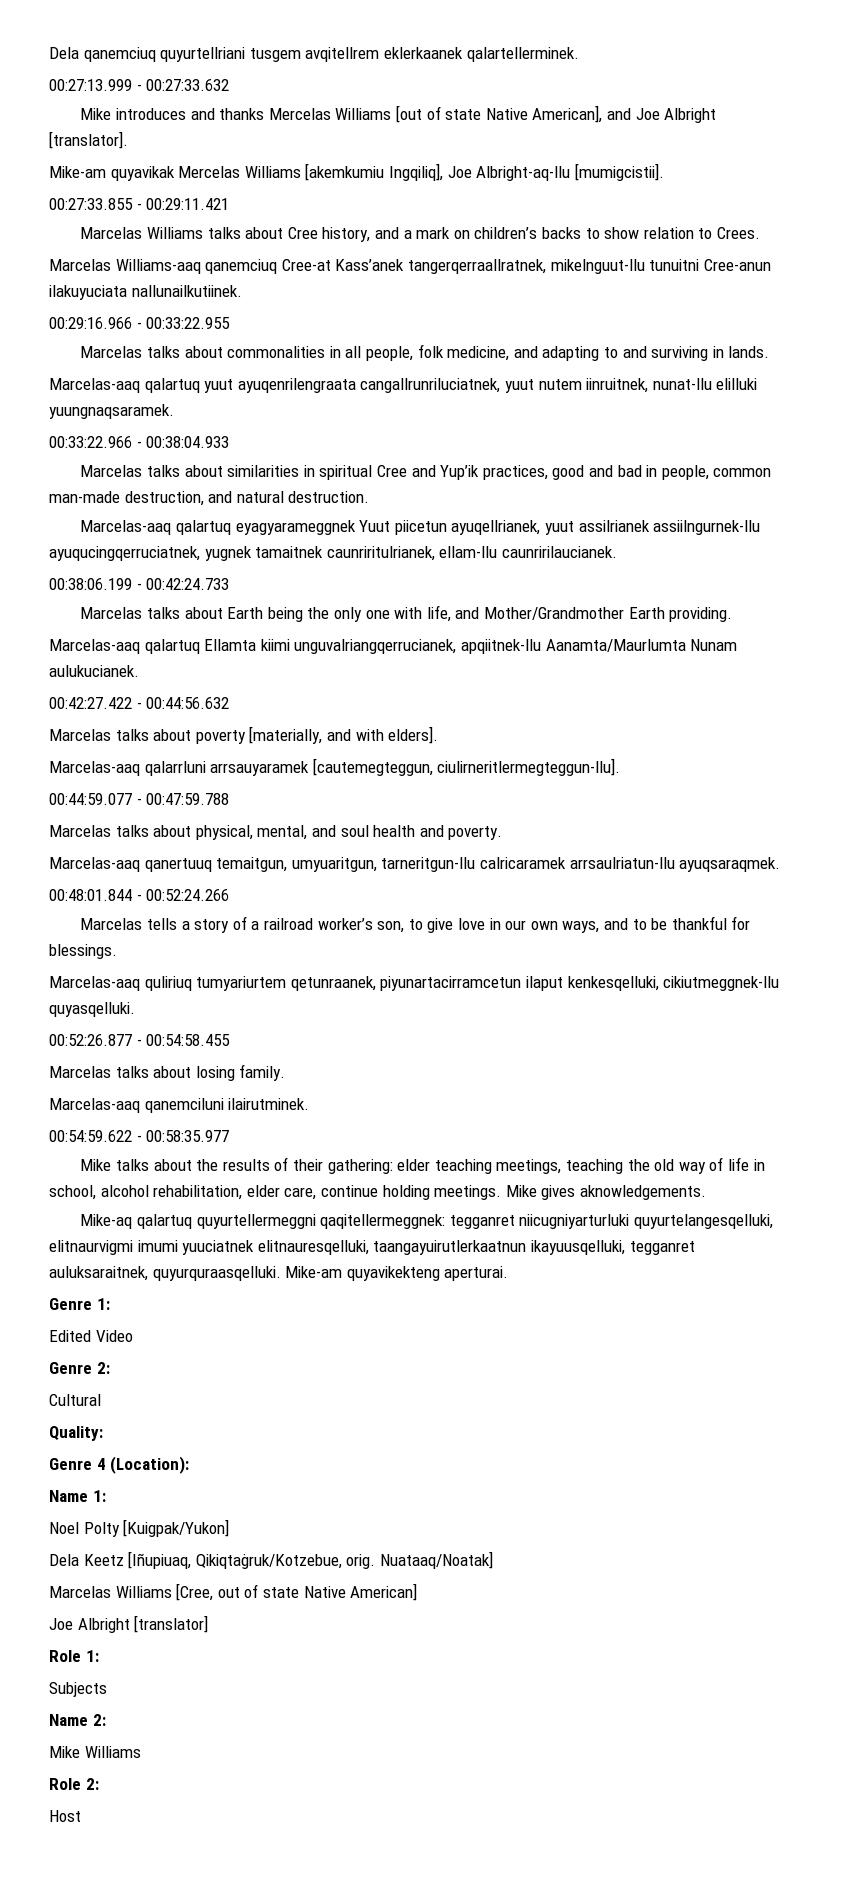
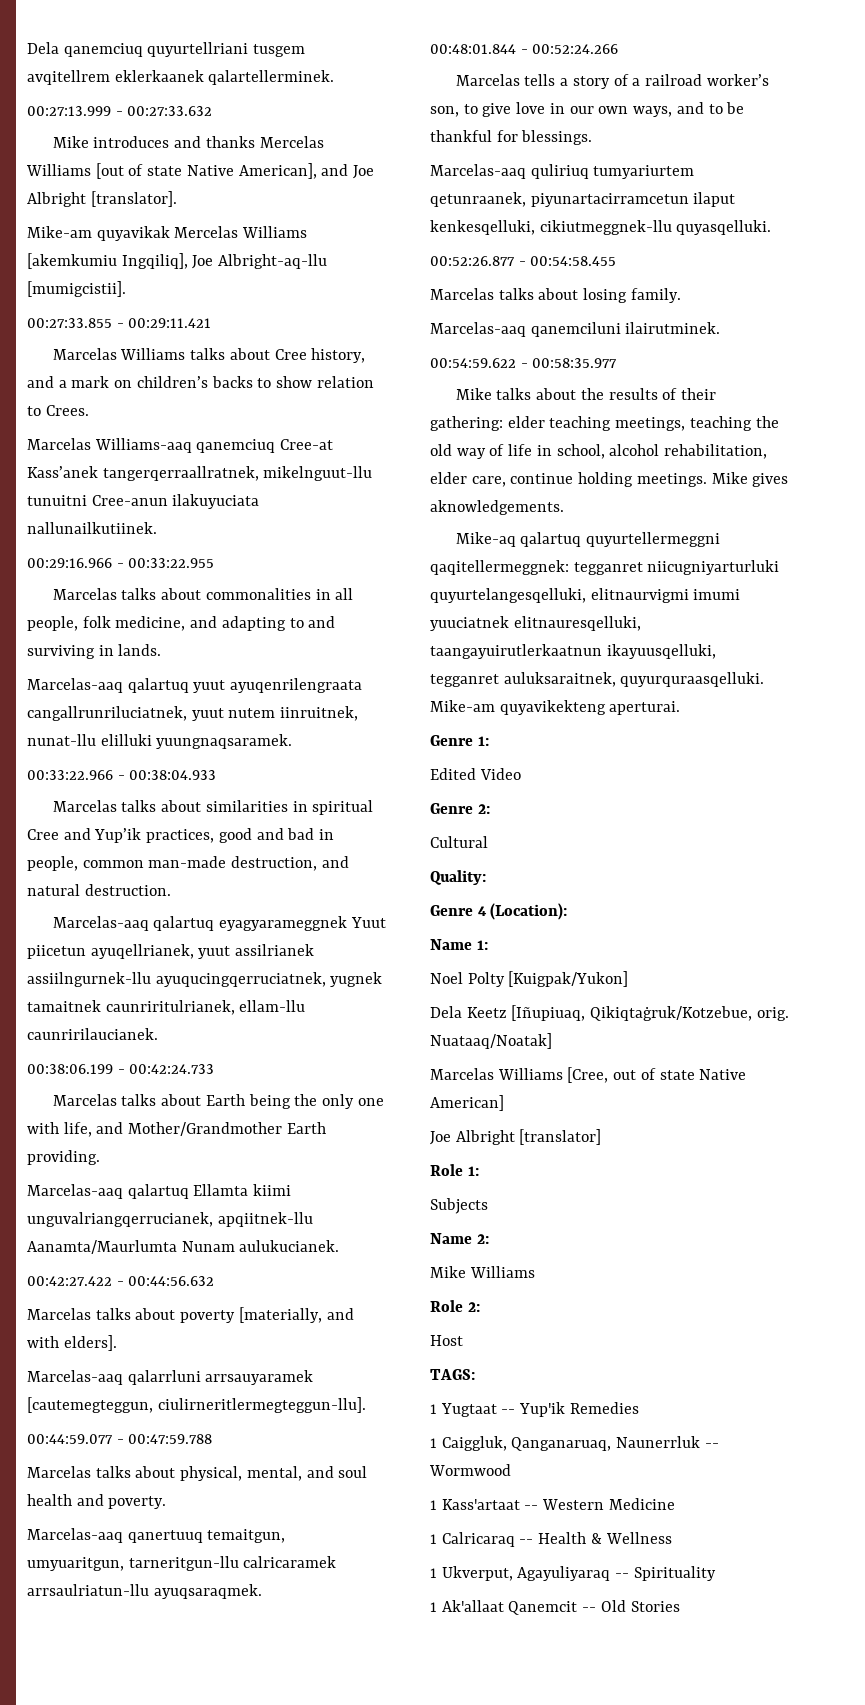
+ TAGS:
+ 1 Yugtaat -- Yup'ik Remedies
+ 1 Caiggluk, Qanganaruaq, Naunerrluk -- Wormwood
+ 1 Kass'artaat -- Western Medicine
+ 1 Calricaraq -- Health & Wellness
+ 1 Ukverput, Agayuliyaraq -- Spirituality
+ 1 Ak'allaat Qanemcit -- Old Stories

